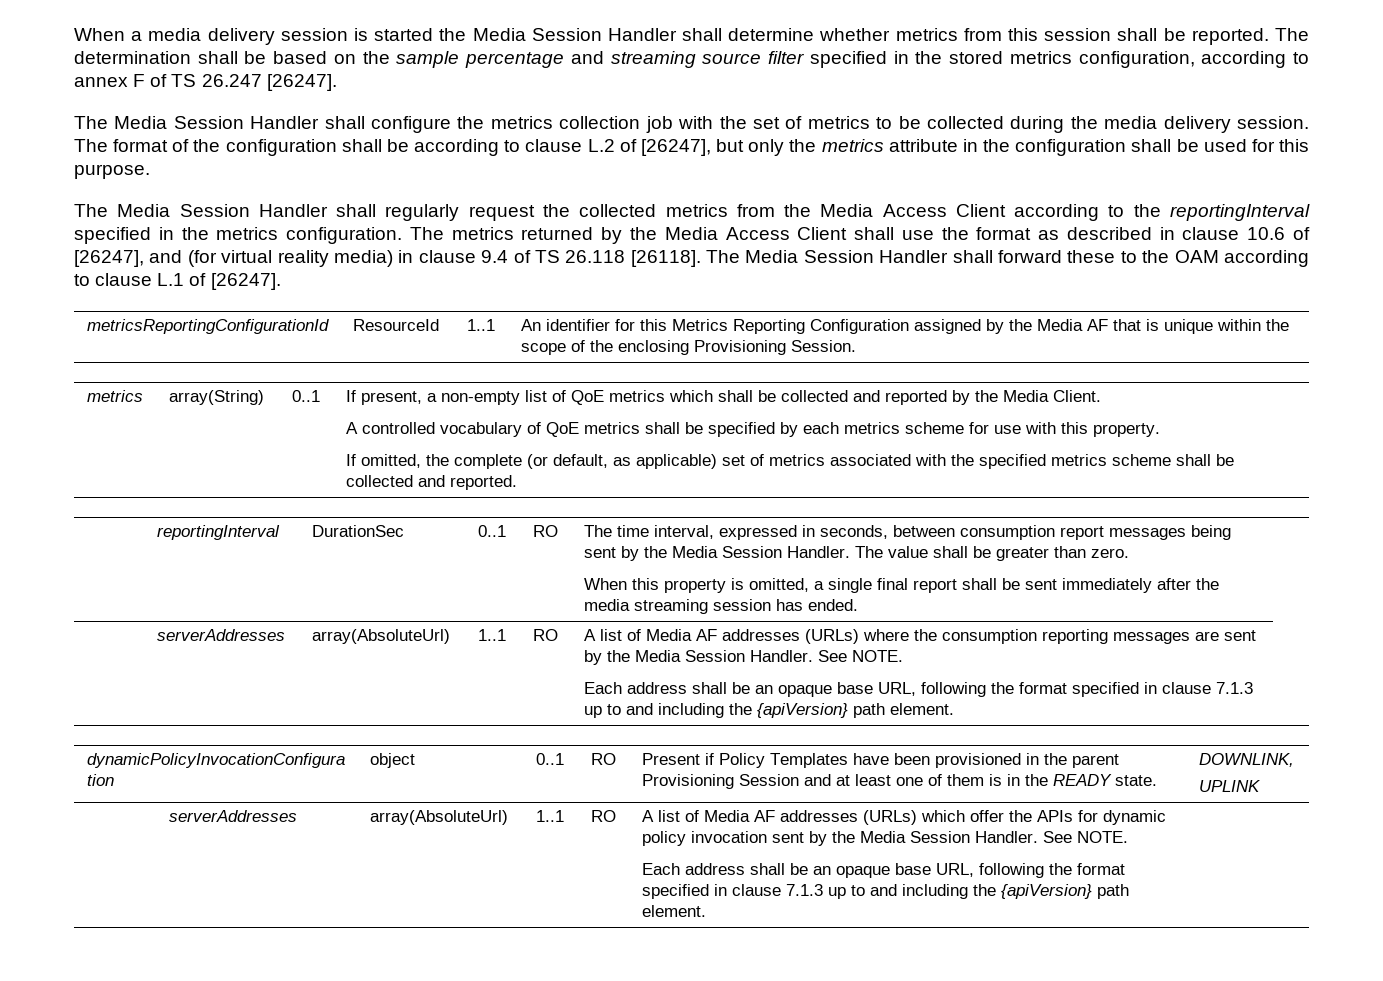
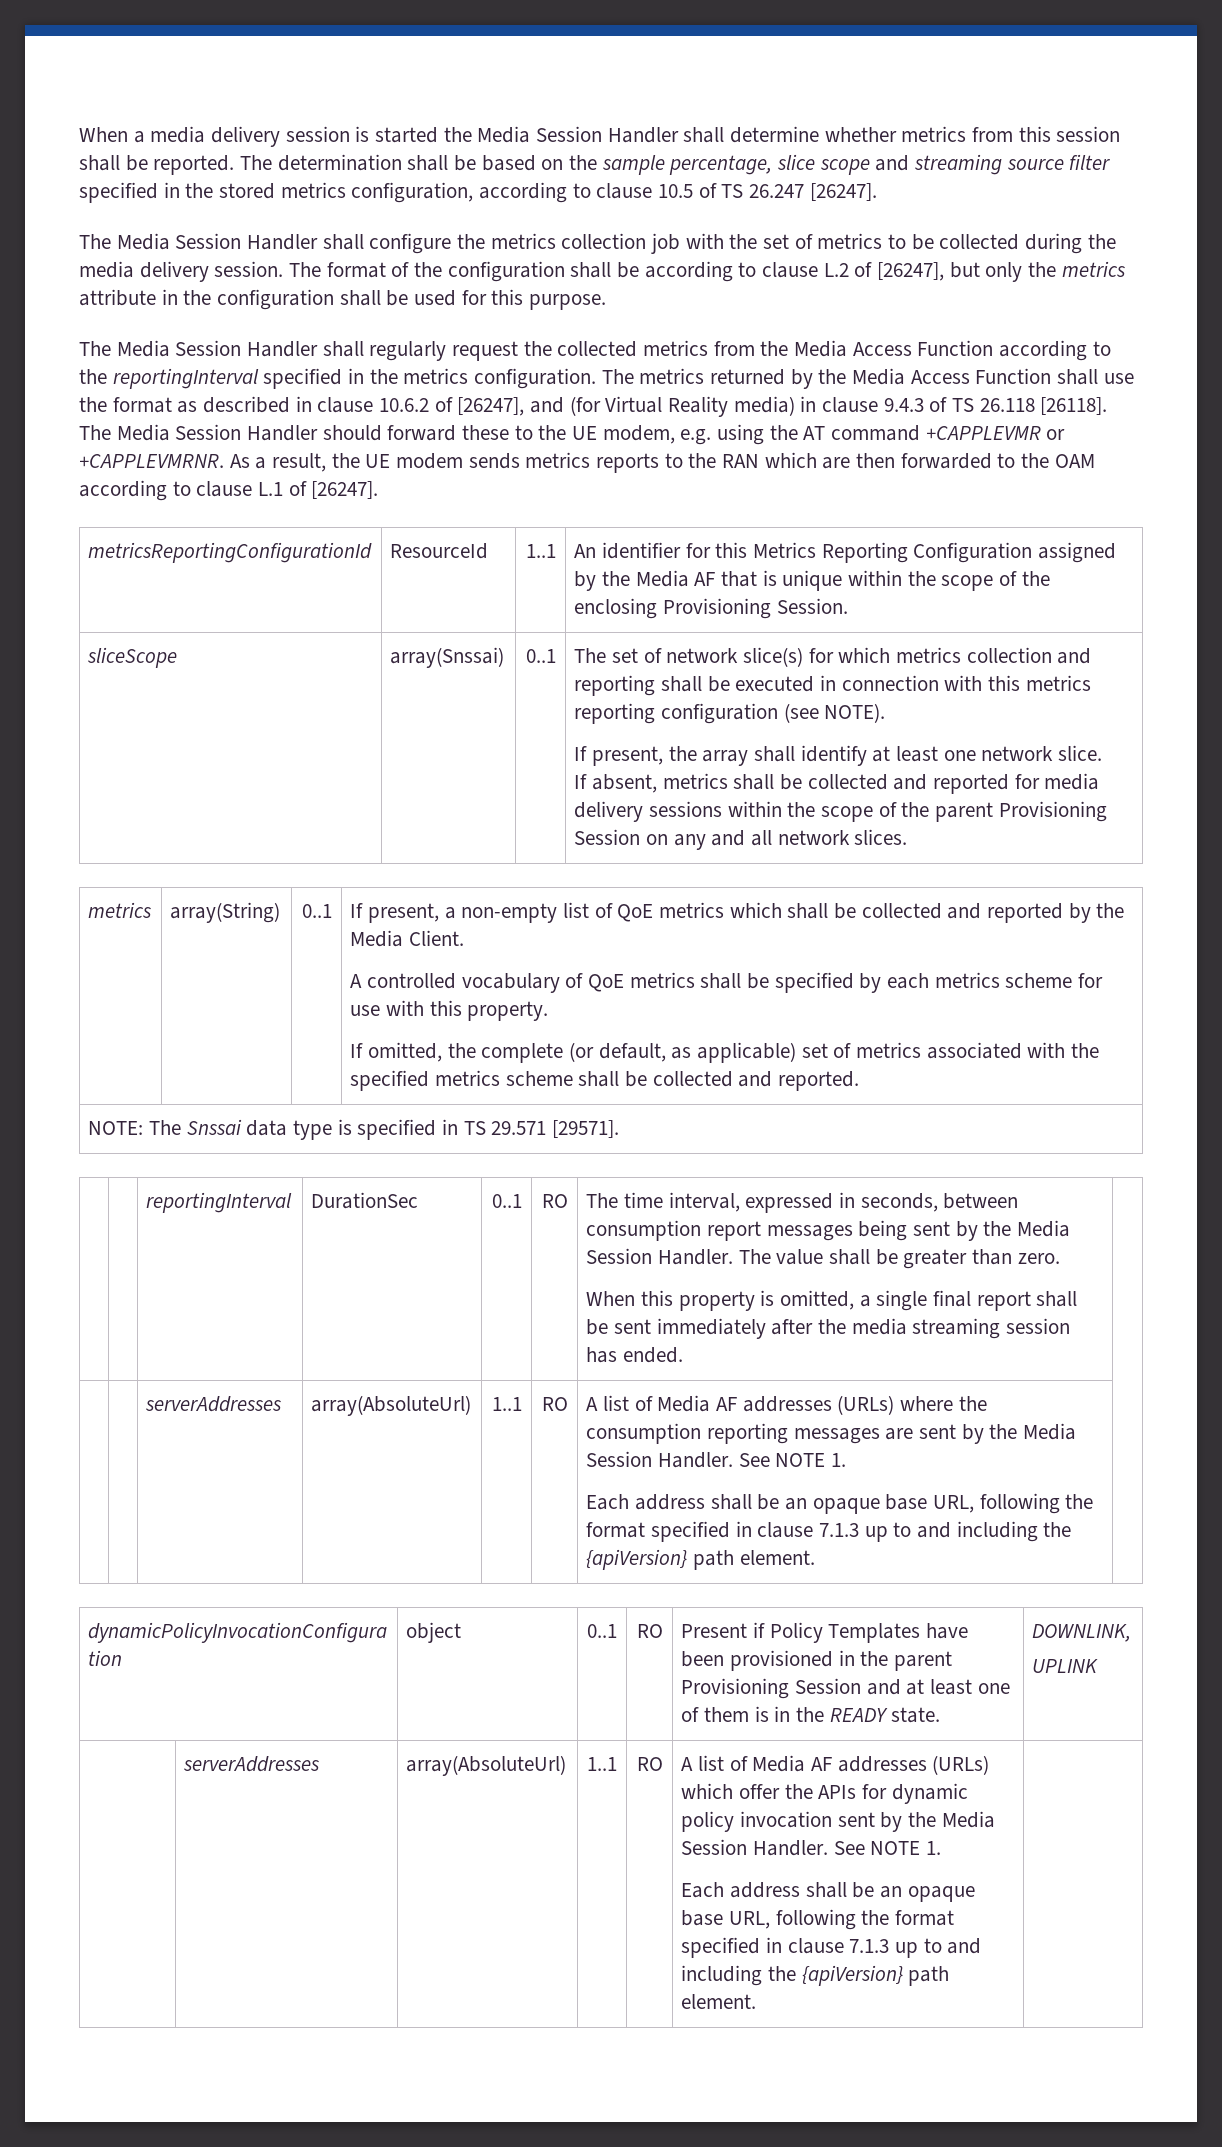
- The determination shall be based on the sample percentage and streaming source filter specified in the stored metrics configuration, according to annex F of TS 26.247 [26247].
+ The determination shall be based on the sample percentage, slice scope and streaming source filter specified in the stored metrics configuration, according to clause 10.5 of TS 26.247 [26247].
- The Media Session Handler shall regularly request the collected metrics from the Media Access Client according to the reportingInterval specified in the metrics configuration.
+ The Media Session Handler shall regularly request the collected metrics from the Media Access Function according to the reportingInterval specified in the metrics configuration.
- The metrics returned by the Media Access Client shall use the format as described in clause 10.6 of [26247], and (for virtual reality media) in clause 9.4 of TS 26.118 [26118].
+ The metrics returned by the Media Access Function shall use the format as described in clause 10.6.2 of [26247], and (for Virtual Reality media) in clause 9.4.3 of TS 26.118 [26118].
- The Media Session Handler shall forward these to the OAM according to clause L.1 of [26247].
+ The Media Session Handler should forward these to the UE modem, e.g. using the AT command +CAPPLEVMR or +CAPPLEVMRNR. As a result, the UE modem sends metrics reports to the RAN which are then forwarded to the OAM according to clause L.1 of [26247].
+ sliceScope | array(Snssai) | 0..1 | The set of network slice(s) for which metrics collection and reporting shall be executed in connection with this metrics reporting configuration (see NOTE).
+ If present, the array shall identify at least one network slice.
+ If absent, metrics shall be collected and reported for media delivery sessions within the scope of the parent Provisioning Session on any and all network slices.
+ NOTE: The Snssai data type is specified in TS 29.571 [29571].
- A list of Media AF addresses (URLs) where the consumption reporting messages are sent by the Media Session Handler. See NOTE.
+ A list of Media AF addresses (URLs) where the consumption reporting messages are sent by the Media Session Handler. See NOTE 1.
- A list of Media AF addresses (URLs) which offer the APIs for dynamic policy invocation sent by the Media Session Handler. See NOTE.
+ A list of Media AF addresses (URLs) which offer the APIs for dynamic policy invocation sent by the Media Session Handler. See NOTE 1.

